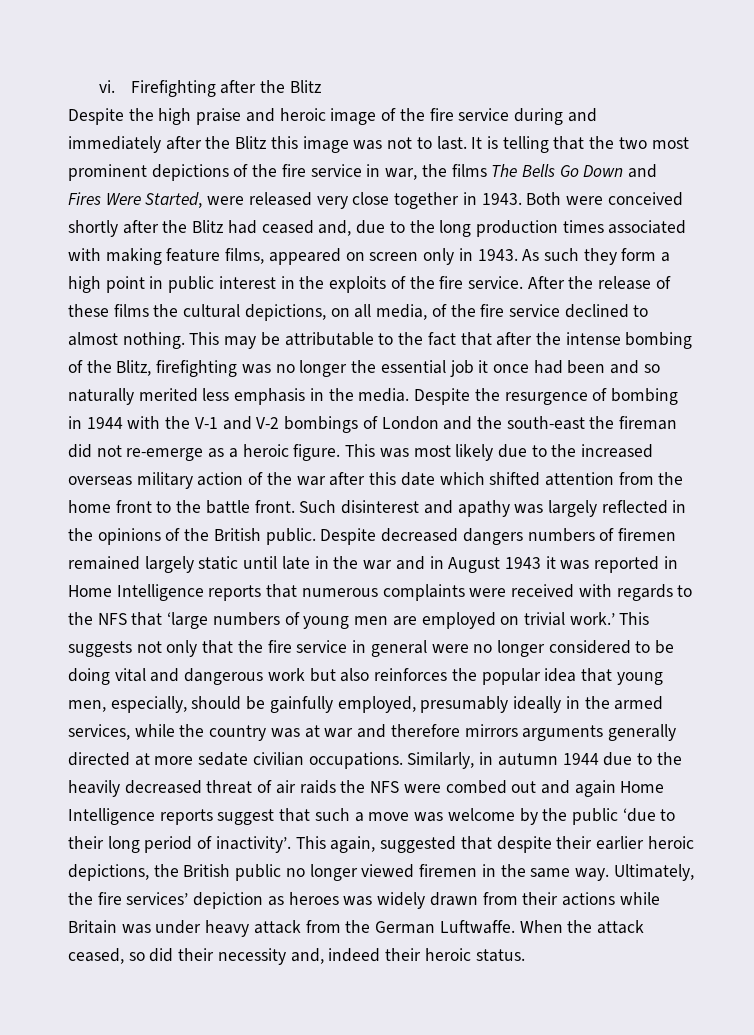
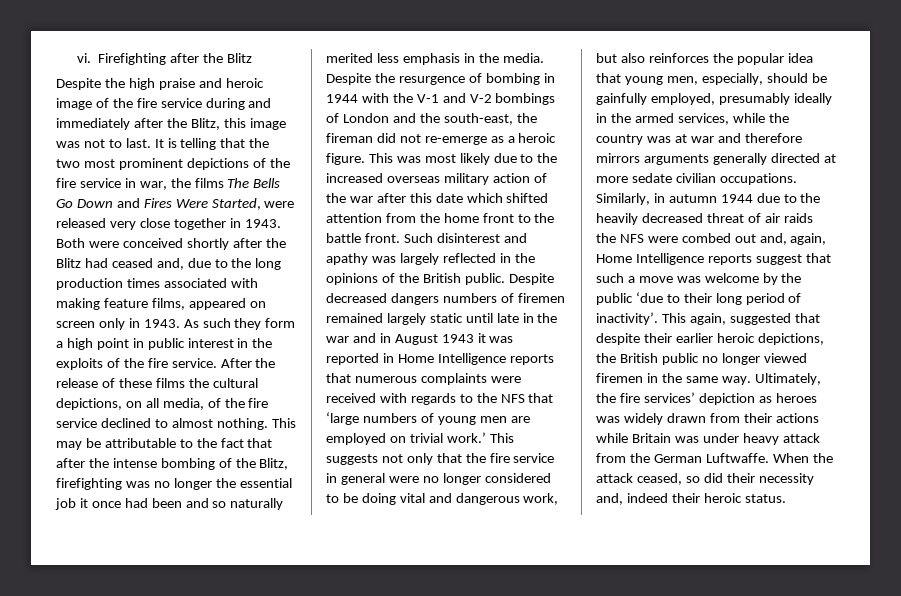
- Despite the high praise and heroic image of the fire service during and immediately after the Blitz this image was not to last.
+ Despite the high praise and heroic image of the fire service during and immediately after the Blitz, this image was not to last.
- Despite the resurgence of bombing in 1944 with the V-1 and V-2 bombings of London and the south-east the fireman did not re-emerge as a heroic figure.
+ Despite the resurgence of bombing in 1944 with the V-1 and V-2 bombings of London and the south-east, the fireman did not re-emerge as a heroic figure.
- This suggests not only that the fire service in general were no longer considered to be doing vital and dangerous work but also reinforces the popular idea that young men, especially, should be gainfully employed, presumably ideally in the armed services, while the country was at war and therefore mirrors arguments generally directed at more sedate civilian occupations.
+ This suggests not only that the fire service in general were no longer considered to be doing vital and dangerous work, but also reinforces the popular idea that young men, especially, should be gainfully employed, presumably ideally in the armed services, while the country was at war and therefore mirrors arguments generally directed at more sedate civilian occupations.
- Similarly, in autumn 1944 due to the heavily decreased threat of air raids the NFS were combed out and again Home Intelligence reports suggest that such a move was welcome by the public ‘due to their long period of inactivity’.
+ Similarly, in autumn 1944 due to the heavily decreased threat of air raids the NFS were combed out and, again, Home Intelligence reports suggest that such a move was welcome by the public ‘due to their long period of inactivity’.

